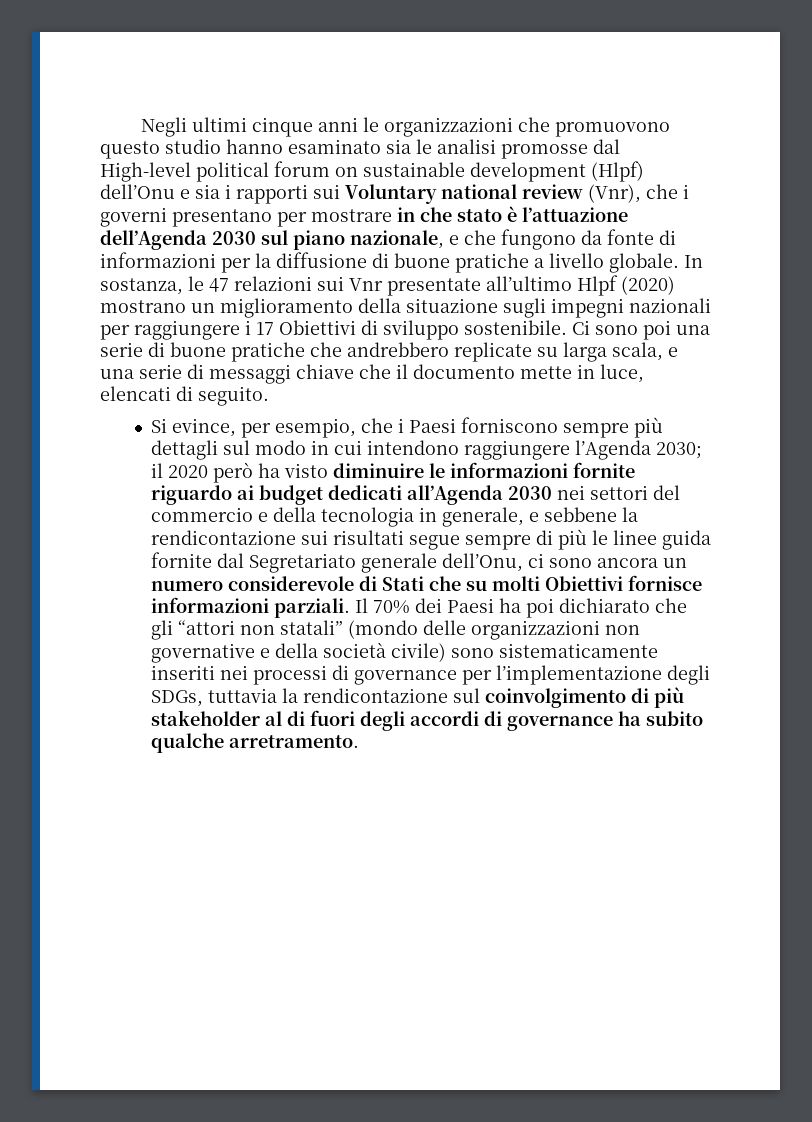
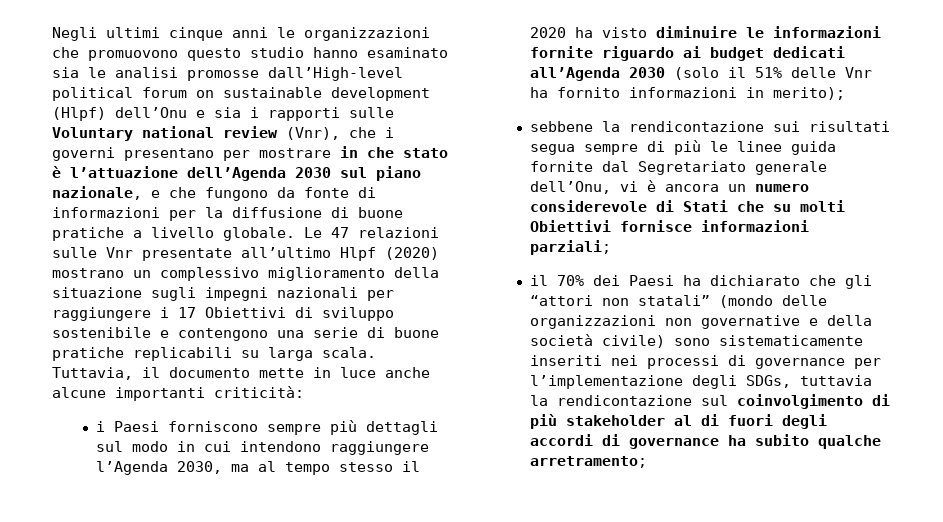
- Negli ultimi cinque anni le organizzazioni che promuovono questo studio hanno esaminato sia le analisi promosse dal High-level political forum on sustainable development (Hlpf) dell’Onu e sia i rapporti sui Voluntary national review (Vnr), che i governi presentano per mostrare in che stato è l’attuazione dell’Agenda 2030 sul piano nazionale, e che fungono da fonte di informazioni per la diffusione di buone pratiche a livello globale.
+ Negli ultimi cinque anni le organizzazioni che promuovono questo studio hanno esaminato sia le analisi promosse dall’High-level political forum on sustainable development (Hlpf) dell’Onu e sia i rapporti sulle Voluntary national review (Vnr), che i governi presentano per mostrare in che stato è l’attuazione dell’Agenda 2030 sul piano nazionale, e che fungono da fonte di informazioni per la diffusione di buone pratiche a livello globale.
- In sostanza, le 47 relazioni sui Vnr presentate all’ultimo Hlpf (2020) mostrano un miglioramento della situazione sugli impegni nazionali per raggiungere i 17 Obiettivi di sviluppo sostenibile. Ci sono poi una serie di buone pratiche che andrebbero replicate su larga scala, e una serie di messaggi chiave che il documento mette in luce, elencati di seguito.
- Si evince, per esempio, che i Paesi forniscono sempre più dettagli sul modo in cui intendono raggiungere l’Agenda 2030; il 2020 però ha visto diminuire le informazioni fornite riguardo ai budget dedicati all’Agenda 2030 nei settori del commercio e della tecnologia in generale, e sebbene la rendicontazione sui risultati segue sempre di più le linee guida fornite dal Segretariato generale dell’Onu, ci sono ancora un numero considerevole di Stati che su molti Obiettivi fornisce informazioni parziali. Il 70% dei Paesi ha poi dichiarato che gli “attori non statali” (mondo delle organizzazioni non governative e della società civile) sono sistematicamente inseriti nei processi di governance per l’implementazione degli SDGs, tuttavia la rendicontazione sul coinvolgimento di più stakeholder al di fuori degli accordi di governance ha subito qualche arretramento.
+ Le 47 relazioni sulle Vnr presentate all’ultimo Hlpf (2020) mostrano un complessivo miglioramento della situazione sugli impegni nazionali per raggiungere i 17 Obiettivi di sviluppo sostenibile e contengono una serie di buone pratiche replicabili su larga scala. Tuttavia, il documento mette in luce anche alcune importanti criticità:
+ i Paesi forniscono sempre più dettagli sul modo in cui intendono raggiungere l’Agenda 2030, ma al tempo stesso il 2020 ha visto diminuire le informazioni fornite riguardo ai budget dedicati all’Agenda 2030 (solo il 51% delle Vnr ha fornito informazioni in merito);
+ sebbene la rendicontazione sui risultati segua sempre di più le linee guida fornite dal Segretariato generale dell’Onu, vi è ancora un numero considerevole di Stati che su molti Obiettivi fornisce informazioni parziali;
+ il 70% dei Paesi ha dichiarato che gli “attori non statali” (mondo delle organizzazioni non governative e della società civile) sono sistematicamente inseriti nei processi di governance per l’implementazione degli SDGs, tuttavia la rendicontazione sul coinvolgimento di più stakeholder al di fuori degli accordi di governance ha subito qualche arretramento;

